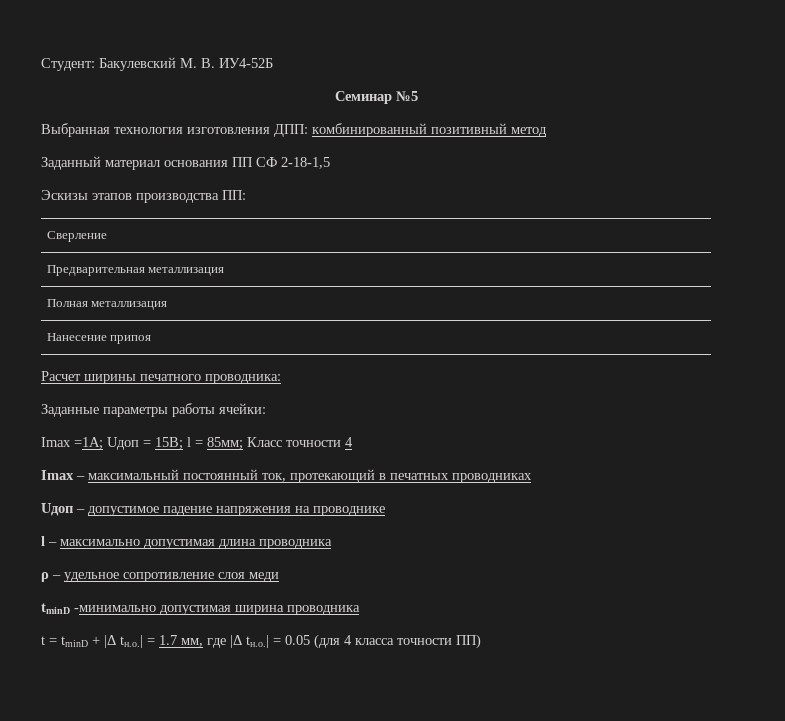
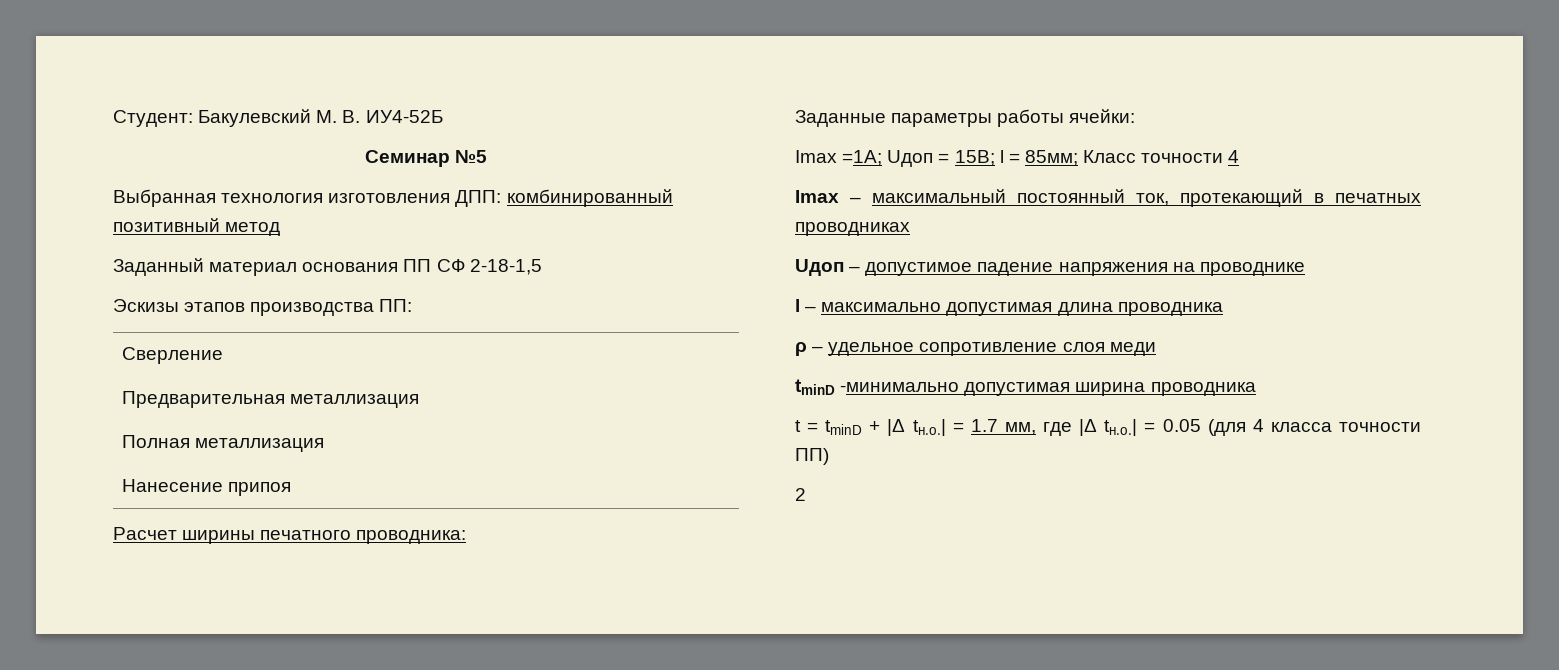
+ 2

